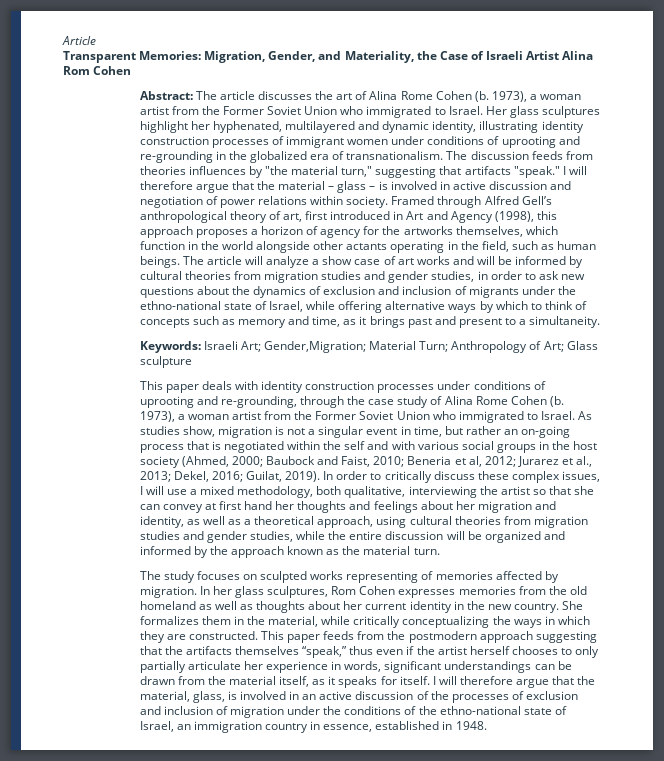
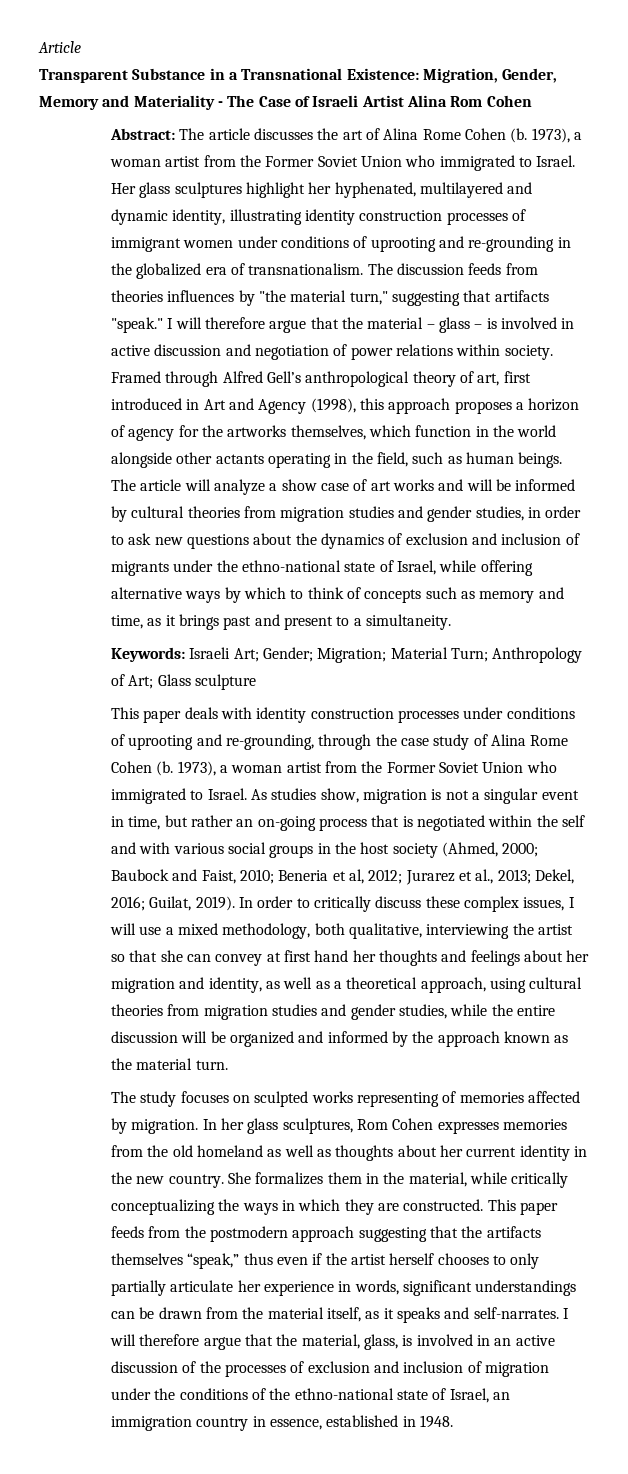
- Transparent Memories: Migration, Gender, and Materiality, the Case of Israeli Artist Alina Rom Cohen
+ Transparent Substance in a Transnational Existence: Migration, Gender, Memory and Materiality - The Case of Israeli Artist Alina Rom Cohen
- Keywords: Israeli Art; Gender,Migration; Material Turn; Anthropology of Art; Glass sculpture
+ Keywords: Israeli Art; Gender; Migration; Material Turn; Anthropology of Art; Glass sculpture
- This paper feeds from the postmodern approach suggesting that the artifacts themselves “speak,” thus even if the artist herself chooses to only partially articulate her experience in words, significant understandings can be drawn from the material itself, as it speaks for itself.
+ This paper feeds from the postmodern approach suggesting that the artifacts themselves “speak,” thus even if the artist herself chooses to only partially articulate her experience in words, significant understandings can be drawn from the material itself, as it speaks and self-narrates.

